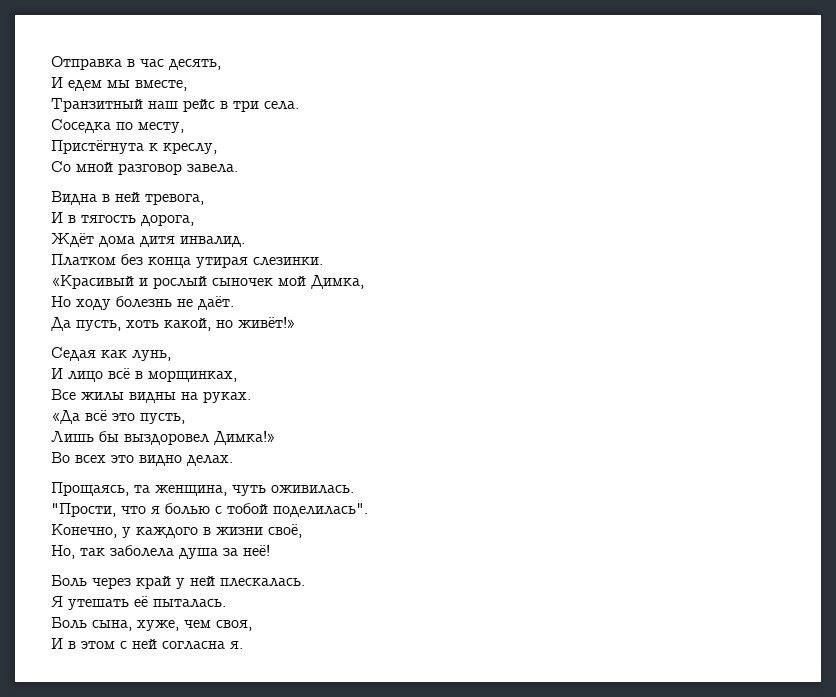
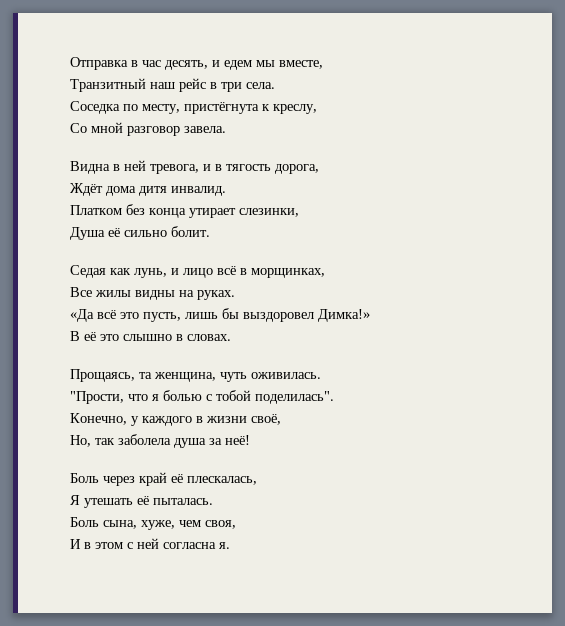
- Отправка в час десять,
- И едем мы вместе,
+ Отправка в час десять, и едем мы вместе,
- Соседка по месту,
- Пристёгнута к креслу,
+ Соседка по месту, пристёгнута к креслу,
- Видна в ней тревога,
- И в тягость дорога,
+ Видна в ней тревога, и в тягость дорога,
- Платком без конца утирая слезинки.
- «Красивый и рослый сыночек мой Димка,
- Но ходу болезнь не даёт.
- Да пусть, хоть какой, но живёт!»
+ Платком без конца утирает слезинки,
+ Душа её сильно болит.
- Седая как лунь,
- И лицо всё в морщинках,
+ Седая как лунь, и лицо всё в морщинках,
- «Да всё это пусть,
- Лишь бы выздоровел Димка!»
+ «Да всё это пусть, лишь бы выздоровел Димка!»
- Во всех это видно делах.
+ В её это слышно в словах.
- Боль через край у ней плескалась.
+ Боль через край её плескалась,

